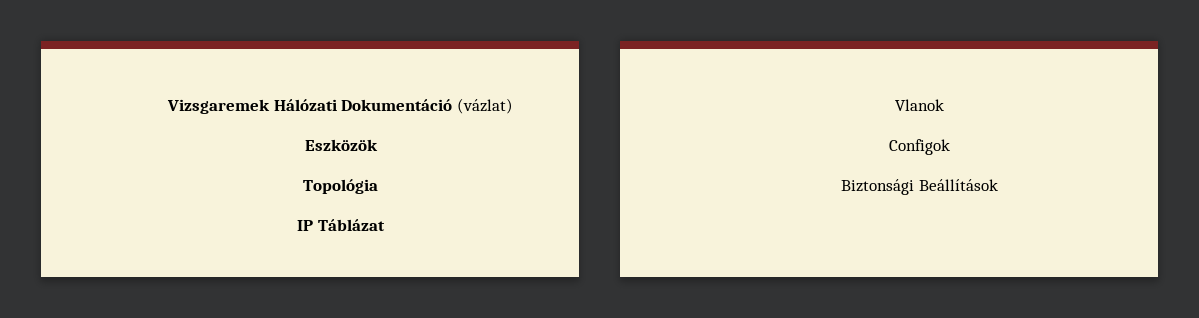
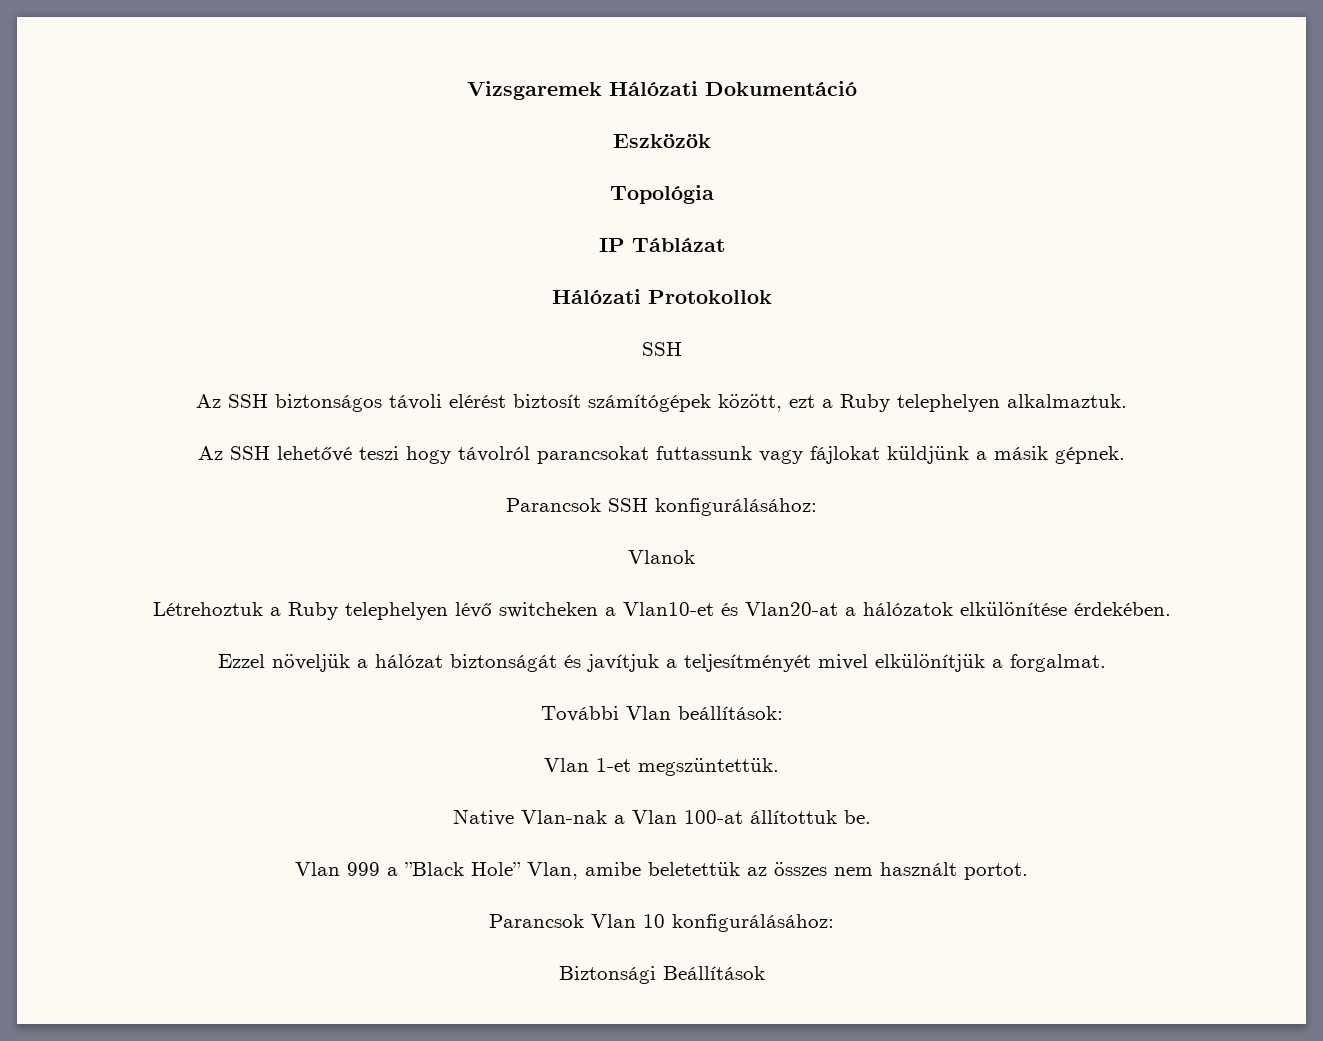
- Vizsgaremek Hálózati Dokumentáció (vázlat)
+ Vizsgaremek Hálózati Dokumentáció
+ Hálózati Protokollok
+ SSH
+ Az SSH biztonságos távoli elérést biztosít számítógépek között, ezt a Ruby telephelyen alkalmaztuk.
+ Az SSH lehetővé teszi hogy távolról parancsokat futtassunk vagy fájlokat küldjünk a másik gépnek.
+ Parancsok SSH konfigurálásához:
  Vlanok
- Configok
+ Létrehoztuk a Ruby telephelyen lévő switcheken a Vlan10-et és Vlan20-at a hálózatok elkülönítése érdekében.
+ Ezzel növeljük a hálózat biztonságát és javítjuk a teljesítményét mivel elkülönítjük a forgalmat.
+ További Vlan beállítások:
+ Vlan 1-et megszüntettük.
+ Native Vlan-nak a Vlan 100-at állítottuk be.
+ Vlan 999 a ”Black Hole” Vlan, amibe beletettük az összes nem használt portot.
+ Parancsok Vlan 10 konfigurálásához:

